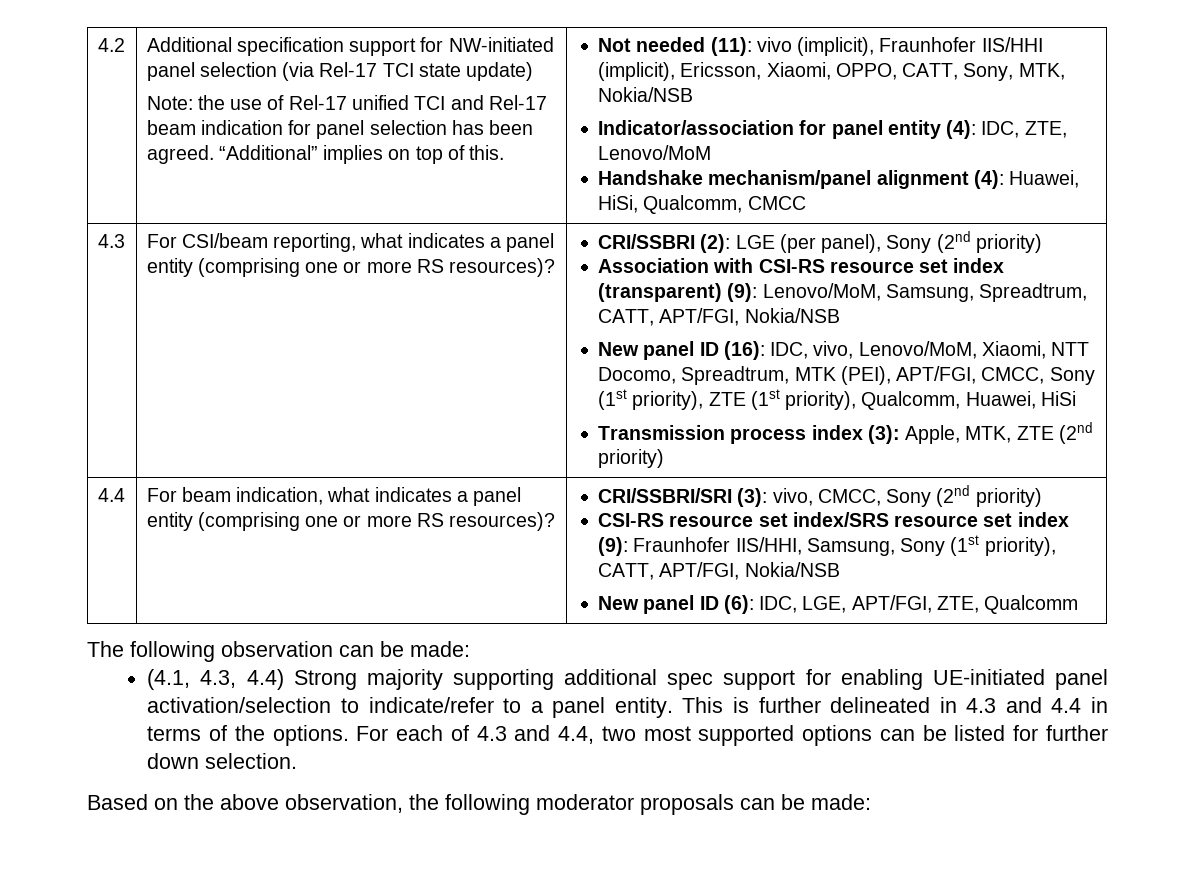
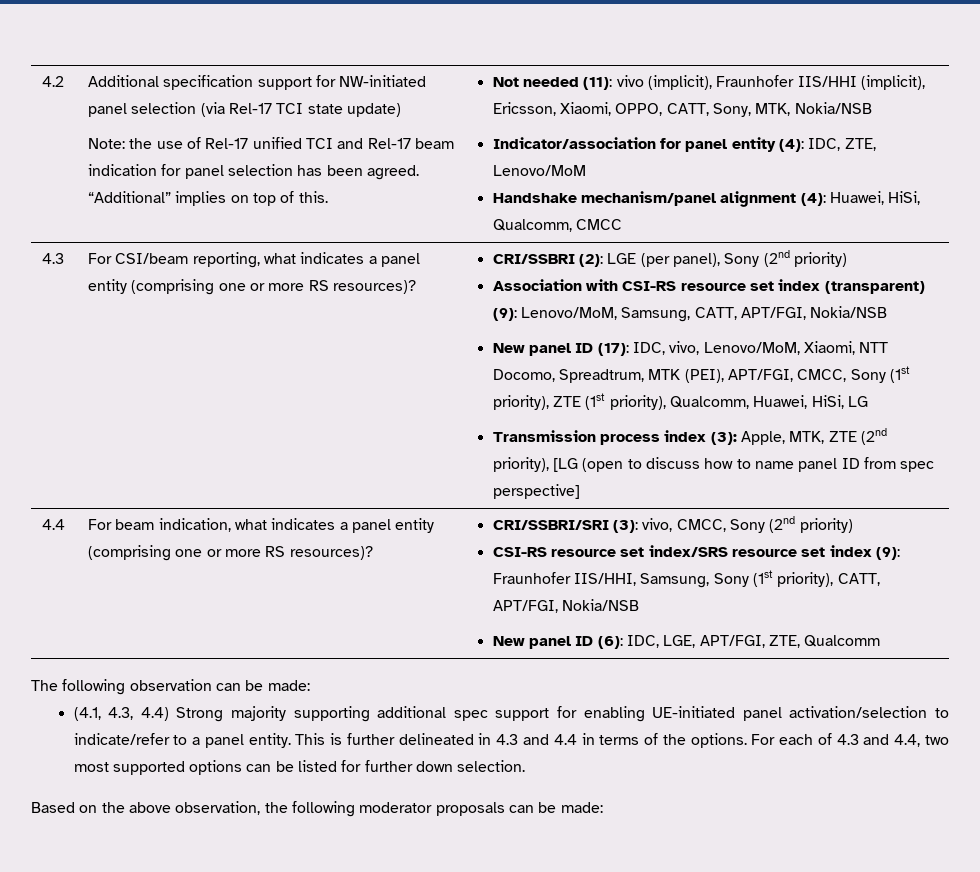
- Association with CSI-RS resource set index (transparent) (9): Lenovo/MoM, Samsung, Spreadtrum, CATT, APT/FGI, Nokia/NSB
- New panel ID (16): IDC, vivo, Lenovo/MoM, Xiaomi, NTT Docomo, Spreadtrum, MTK (PEI), APT/FGI, CMCC, Sony (1st priority), ZTE (1st priority), Qualcomm, Huawei, HiSi
+ Association with CSI-RS resource set index (transparent) (9): Lenovo/MoM, Samsung, CATT, APT/FGI, Nokia/NSB
+ New panel ID (17): IDC, vivo, Lenovo/MoM, Xiaomi, NTT Docomo, Spreadtrum, MTK (PEI), APT/FGI, CMCC, Sony (1st priority), ZTE (1st priority), Qualcomm, Huawei, HiSi, LG
- Transmission process index (3): Apple, MTK, ZTE (2nd priority)
+ Transmission process index (3): Apple, MTK, ZTE (2nd priority), [LG (open to discuss how to name panel ID from spec perspective]

